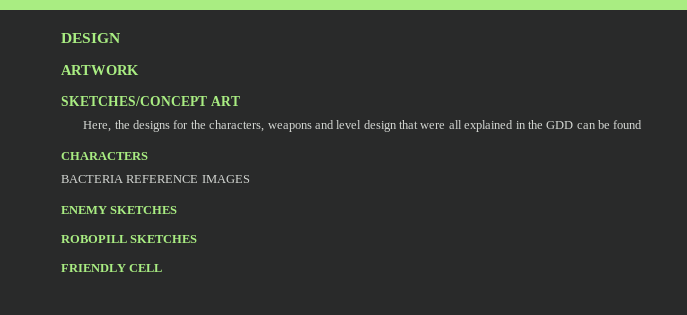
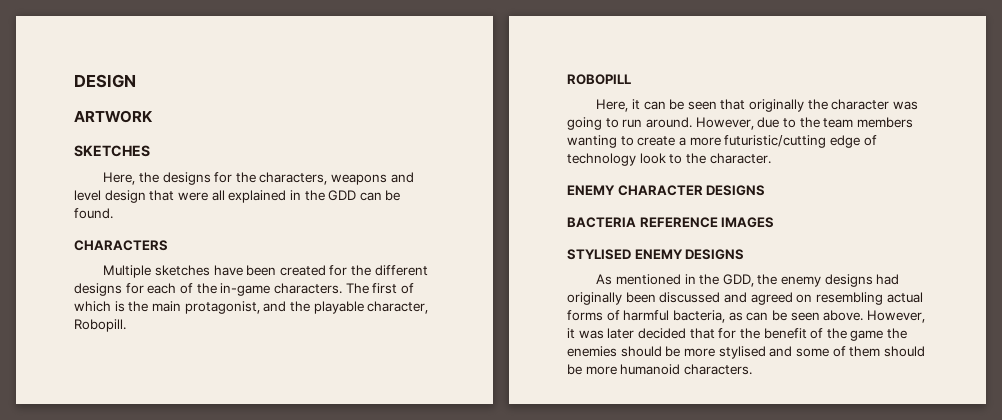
- SKETCHES/CONCEPT ART
+ SKETCHES
- Here, the designs for the characters, weapons and level design that were all explained in the GDD can be found
+ Here, the designs for the characters, weapons and level design that were all explained in the GDD can be found.
+ Multiple sketches have been created for the different designs for each of the in-game characters. The first of which is the main protagonist, and the playable character, Robopill.
+ ROBOPILL
+ Here, it can be seen that originally the character was going to run around. However, due to the team members wanting to create a more futuristic/cutting edge of technology look to the character.
+ ENEMY CHARACTER DESIGNS
  BACTERIA REFERENCE IMAGES
- ENEMY SKETCHES
- ROBOPILL SKETCHES
- FRIENDLY CELL
+ STYLISED ENEMY DESIGNS
+ As mentioned in the GDD, the enemy designs had originally been discussed and agreed on resembling actual forms of harmful bacteria, as can be seen above. However, it was later decided that for the benefit of the game the enemies should be more stylised and some of them should be more humanoid characters.

